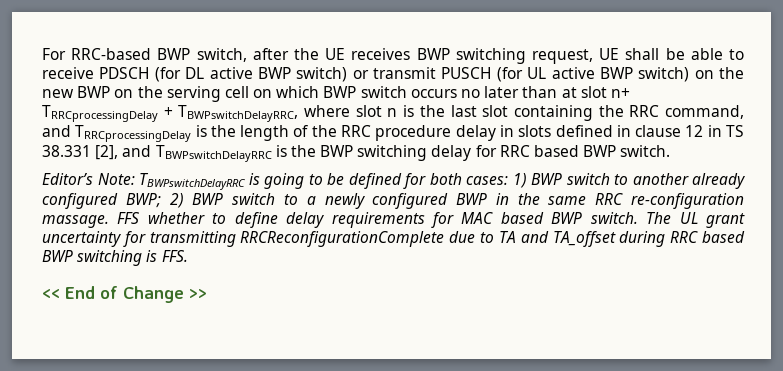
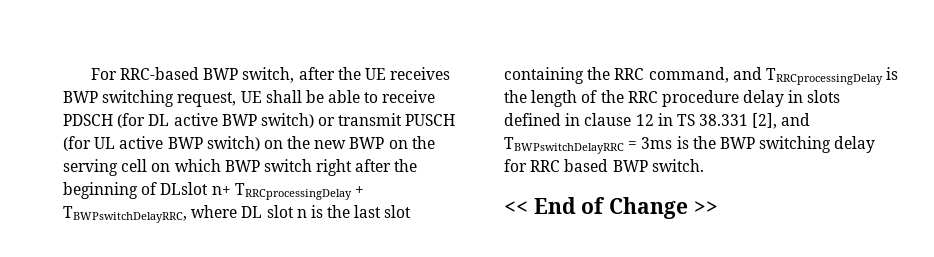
- For RRC-based BWP switch, after the UE receives BWP switching request, UE shall be able to receive PDSCH (for DL active BWP switch) or transmit PUSCH (for UL active BWP switch) on the new BWP on the serving cell on which BWP switch occurs no later than at slot n+ TRRCprocessingDelay + TBWPswitchDelayRRC, where slot n is the last slot containing the RRC command, and TRRCprocessingDelay is the length of the RRC procedure delay in slots defined in clause 12 in TS 38.331 [2], and TBWPswitchDelayRRC is the BWP switching delay for RRC based BWP switch.
+ For RRC-based BWP switch, after the UE receives BWP switching request, UE shall be able to receive PDSCH (for DL active BWP switch) or transmit PUSCH (for UL active BWP switch) on the new BWP on the serving cell on which BWP switch right after the beginning of DLslot n+ TRRCprocessingDelay + TBWPswitchDelayRRC, where DL slot n is the last slot containing the RRC command, and TRRCprocessingDelay is the length of the RRC procedure delay in slots defined in clause 12 in TS 38.331 [2], and TBWPswitchDelayRRC = 3ms is the BWP switching delay for RRC based BWP switch.
- Editor’s Note: TBWPswitchDelayRRC is going to be defined for both cases: 1) BWP switch to another already configured BWP; 2) BWP switch to a newly configured BWP in the same RRC re-configuration massage. FFS whether to define delay requirements for MAC based BWP switch. The UL grant uncertainty for transmitting RRCReconfigurationComplete due to TA and TA_offset during RRC based BWP switching is FFS.

